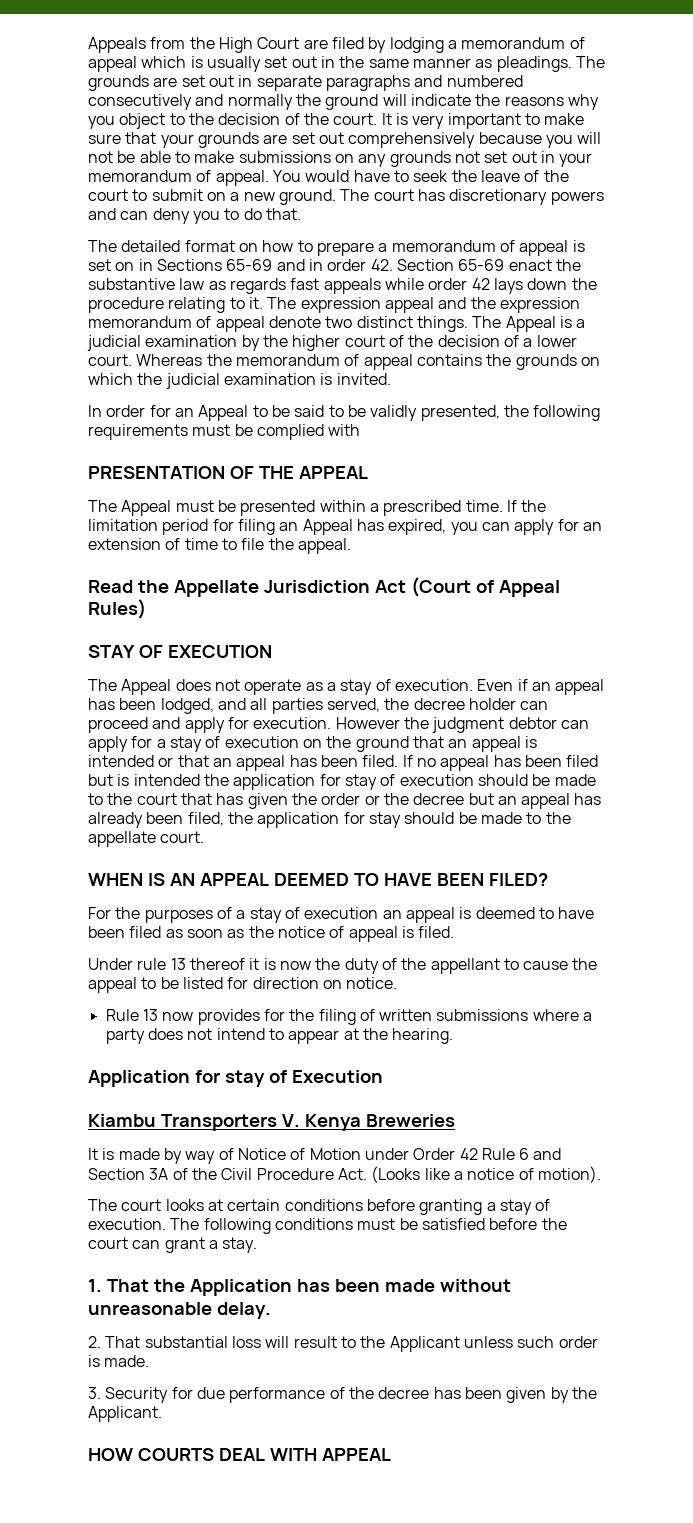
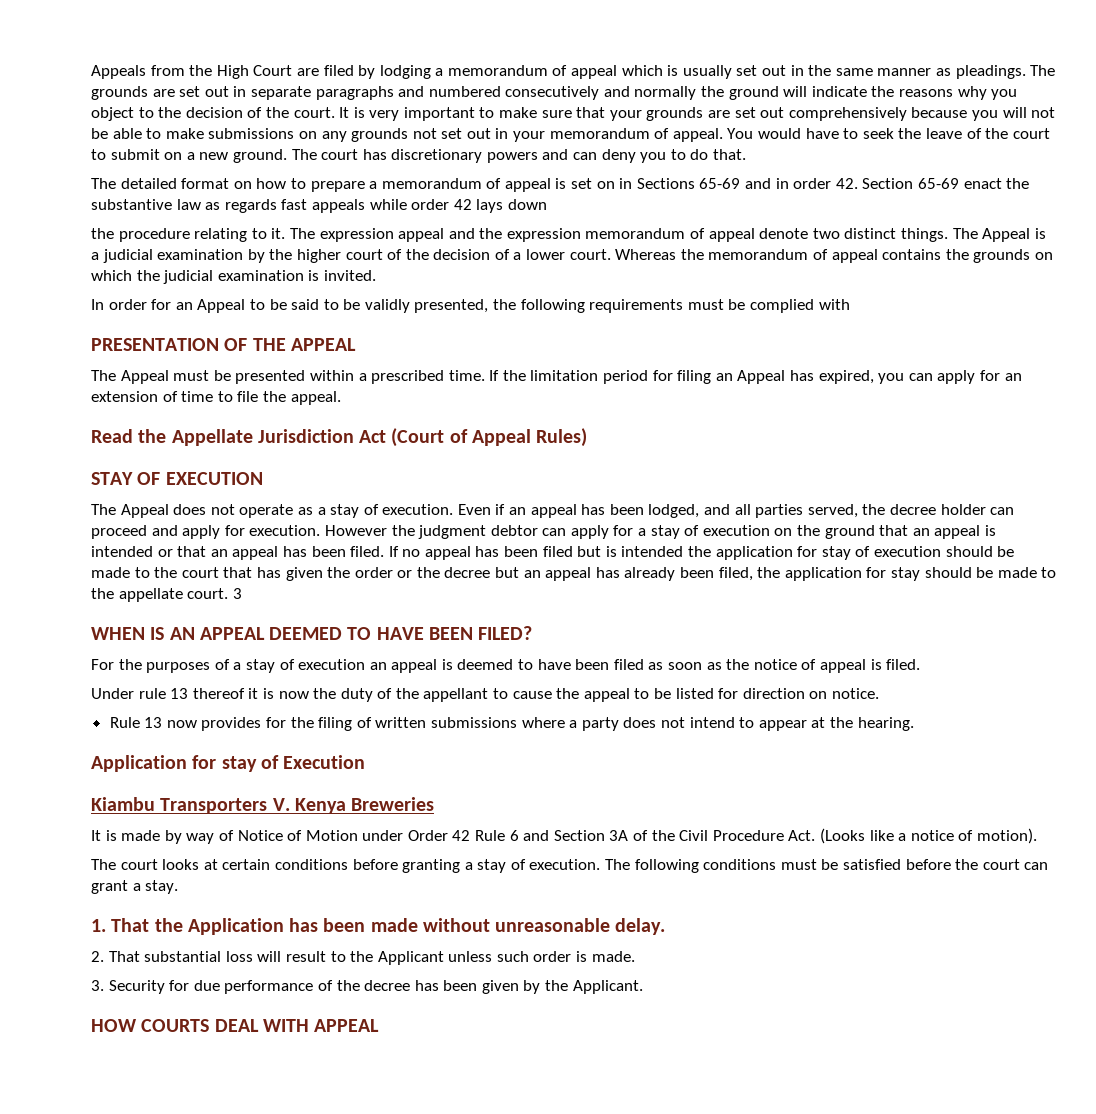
- The detailed format on how to prepare a memorandum of appeal is set on in Sections 65-69 and in order 42. Section 65-69 enact the substantive law as regards fast appeals while order 42 lays down the procedure relating to it.
+ The detailed format on how to prepare a memorandum of appeal is set on in Sections 65-69 and in order 42. Section 65-69 enact the substantive law as regards fast appeals while order 42 lays down
+ the procedure relating to it.
+ 3

